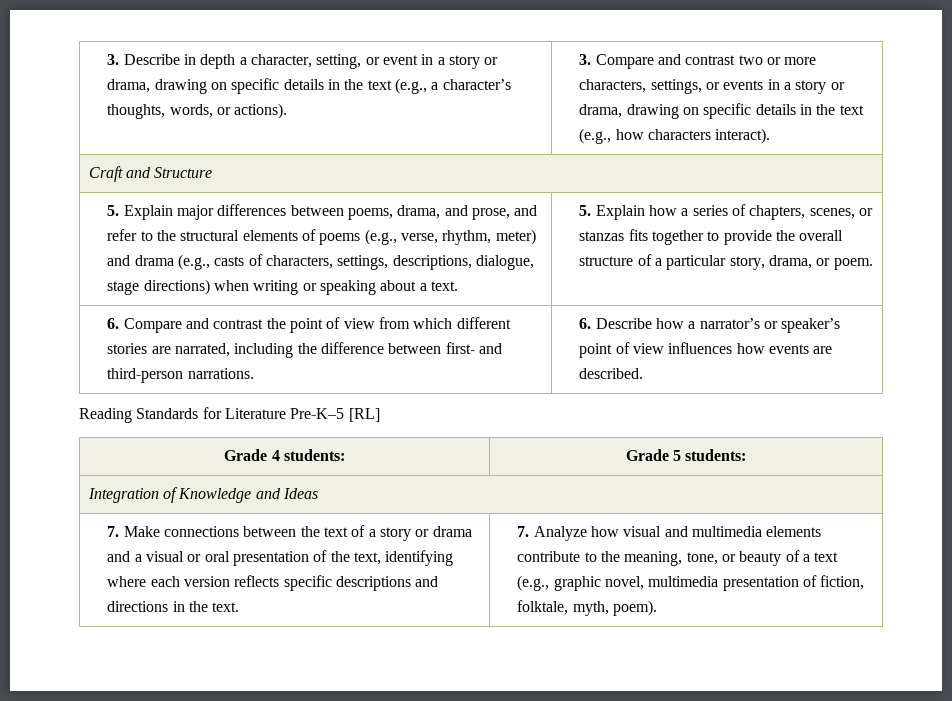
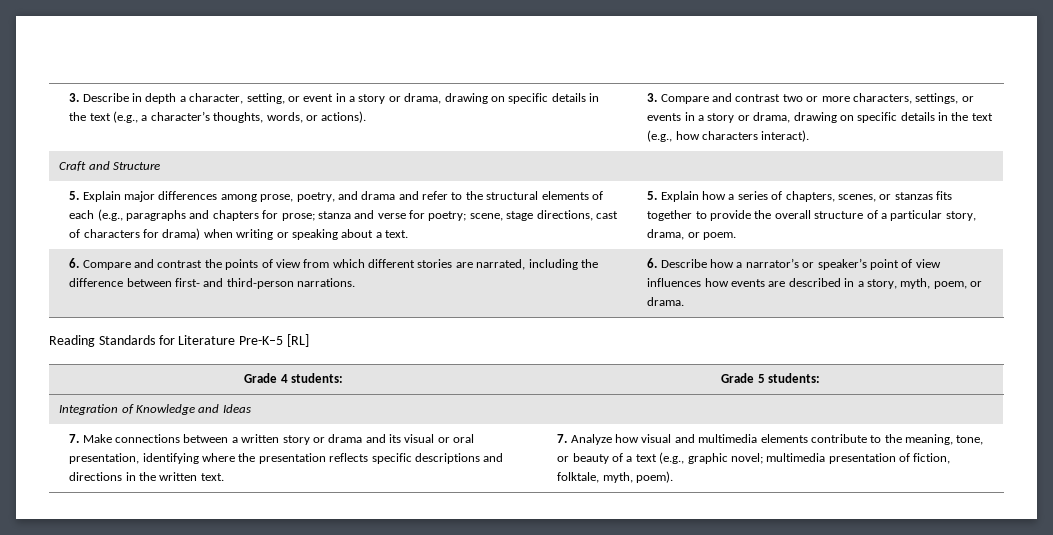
- 5. Explain major differences between poems, drama, and prose, and refer to the structural elements of poems (e.g., verse, rhythm, meter) and drama (e.g., casts of characters, settings, descriptions, dialogue, stage directions) when writing or speaking about a text.
+ 5. Explain major differences among prose, poetry, and drama and refer to the structural elements of each (e.g., paragraphs and chapters for prose; stanza and verse for poetry; scene, stage directions, cast of characters for drama) when writing or speaking about a text.
- 6. Compare and contrast the point of view from which different stories are narrated, including the difference between first- and third-person narrations.
+ 6. Compare and contrast the points of view from which different stories are narrated, including the difference between first- and third-person narrations.
- 6. Describe how a narrator’s or speaker’s point of view influences how events are described.
+ 6. Describe how a narrator’s or speaker’s point of view influences how events are described in a story, myth, poem, or drama.
- 7. Make connections between the text of a story or drama and a visual or oral presentation of the text, identifying where each version reflects specific descriptions and directions in the text.
+ 7. Make connections between a written story or drama and its visual or oral presentation, identifying where the presentation reflects specific descriptions and directions in the written text.
- 7. Analyze how visual and multimedia elements contribute to the meaning, tone, or beauty of a text (e.g., graphic novel, multimedia presentation of fiction, folktale, myth, poem).
+ 7. Analyze how visual and multimedia elements contribute to the meaning, tone, or beauty of a text (e.g., graphic novel; multimedia presentation of fiction, folktale, myth, poem).

